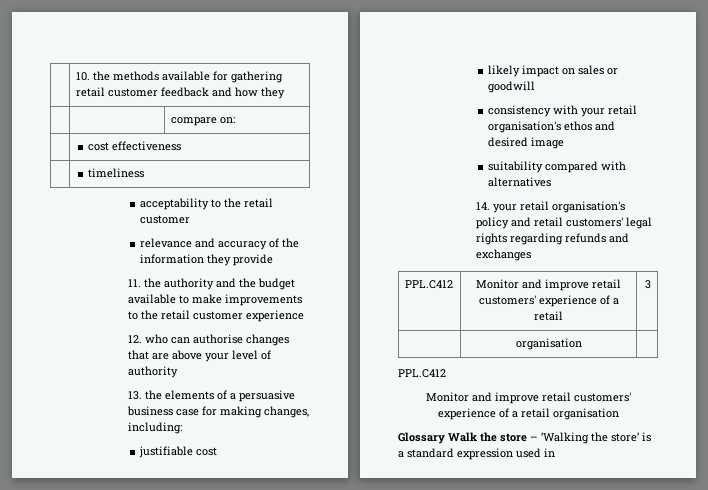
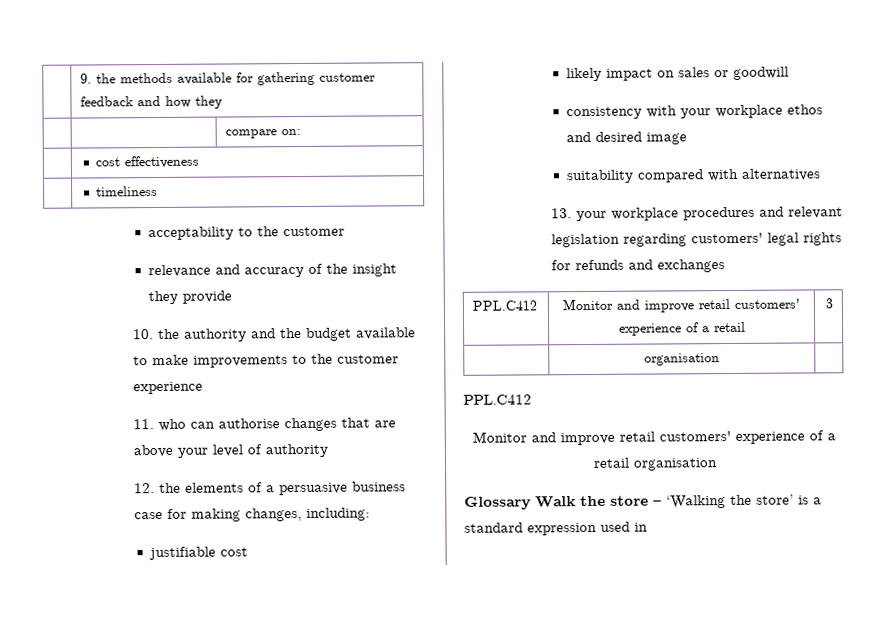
- | 10. the methods available for gathering retail customer feedback and how they
+ | 9. the methods available for gathering customer feedback and how they
- acceptability to the retail customer
+ acceptability to the customer
- relevance and accuracy of the information they provide
+ relevance and accuracy of the insight they provide
- 11. the authority and the budget available to make improvements to the retail customer experience
+ 10. the authority and the budget available to make improvements to the customer experience
- 12. who can authorise changes that are above your level of authority
+ 11. who can authorise changes that are above your level of authority
- 13. the elements of a persuasive business case for making changes, including:
+ 12. the elements of a persuasive business case for making changes, including:
- consistency with your retail organisation's ethos and desired image
+ consistency with your workplace ethos and desired image
- 14. your retail organisation's policy and retail customers' legal rights regarding refunds and exchanges
+ 13. your workplace procedures and relevant legislation regarding customers' legal rights for refunds and exchanges

